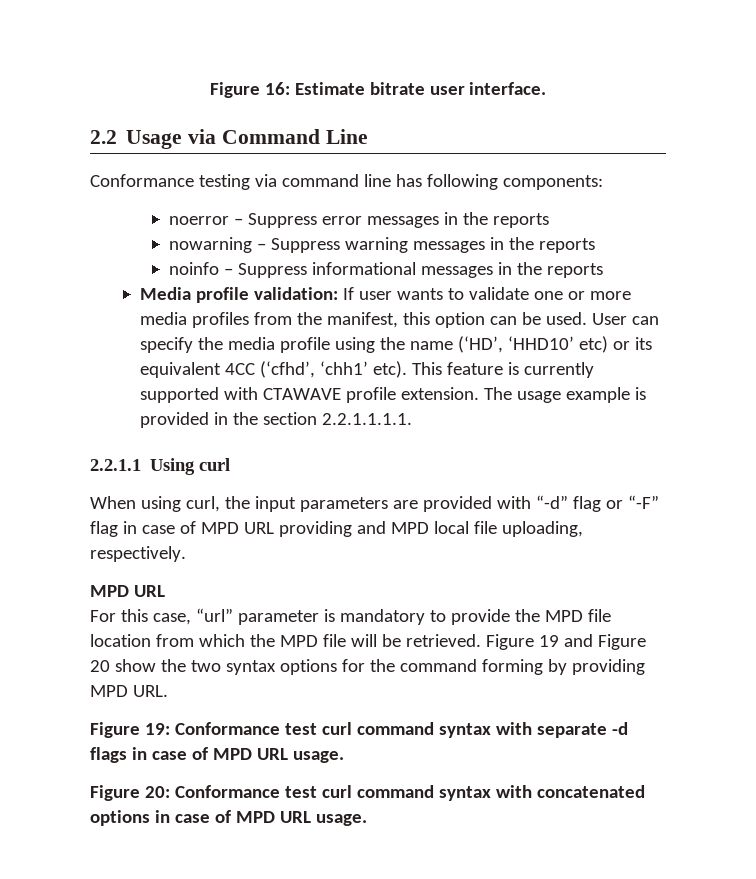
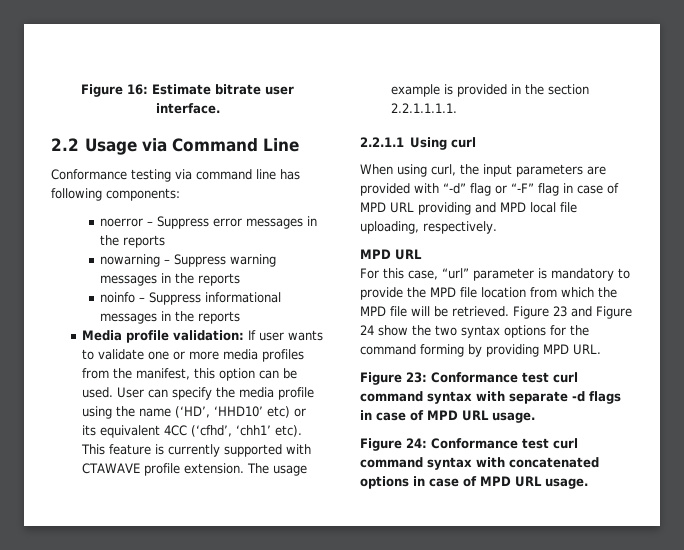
- Figure 19 and Figure 20 show the two syntax options for the command forming by providing MPD URL.
+ Figure 23 and Figure 24 show the two syntax options for the command forming by providing MPD URL.
- Figure 19: Conformance test curl command syntax with separate -d flags in case of MPD URL usage.
+ Figure 23: Conformance test curl command syntax with separate -d flags in case of MPD URL usage.
- Figure 20: Conformance test curl command syntax with concatenated options in case of MPD URL usage.
+ Figure 24: Conformance test curl command syntax with concatenated options in case of MPD URL usage.

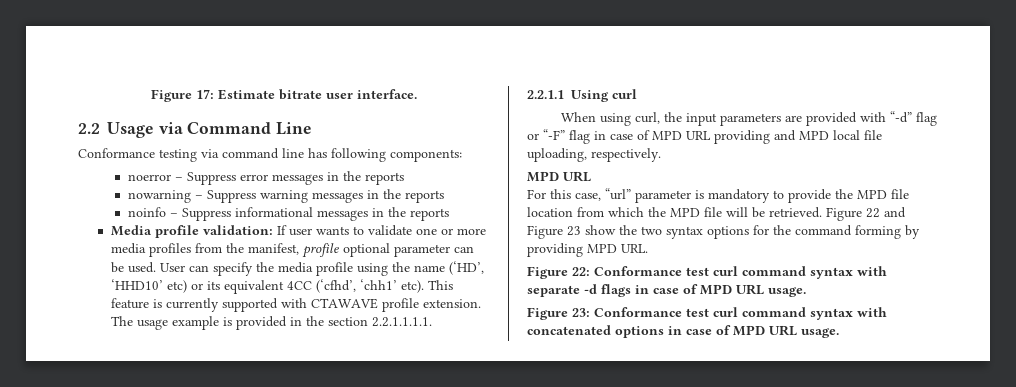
- Figure 16: Estimate bitrate user interface.
+ Figure 17: Estimate bitrate user interface.
- Media profile validation: If user wants to validate one or more media profiles from the manifest, this option can be used.
+ Media profile validation: If user wants to validate one or more media profiles from the manifest, profile optional parameter can be used.
- Figure 23 and Figure 24 show the two syntax options for the command forming by providing MPD URL.
+ Figure 22 and Figure 23 show the two syntax options for the command forming by providing MPD URL.
- Figure 23: Conformance test curl command syntax with separate -d flags in case of MPD URL usage.
+ Figure 22: Conformance test curl command syntax with separate -d flags in case of MPD URL usage.
- Figure 24: Conformance test curl command syntax with concatenated options in case of MPD URL usage.
+ Figure 23: Conformance test curl command syntax with concatenated options in case of MPD URL usage.

